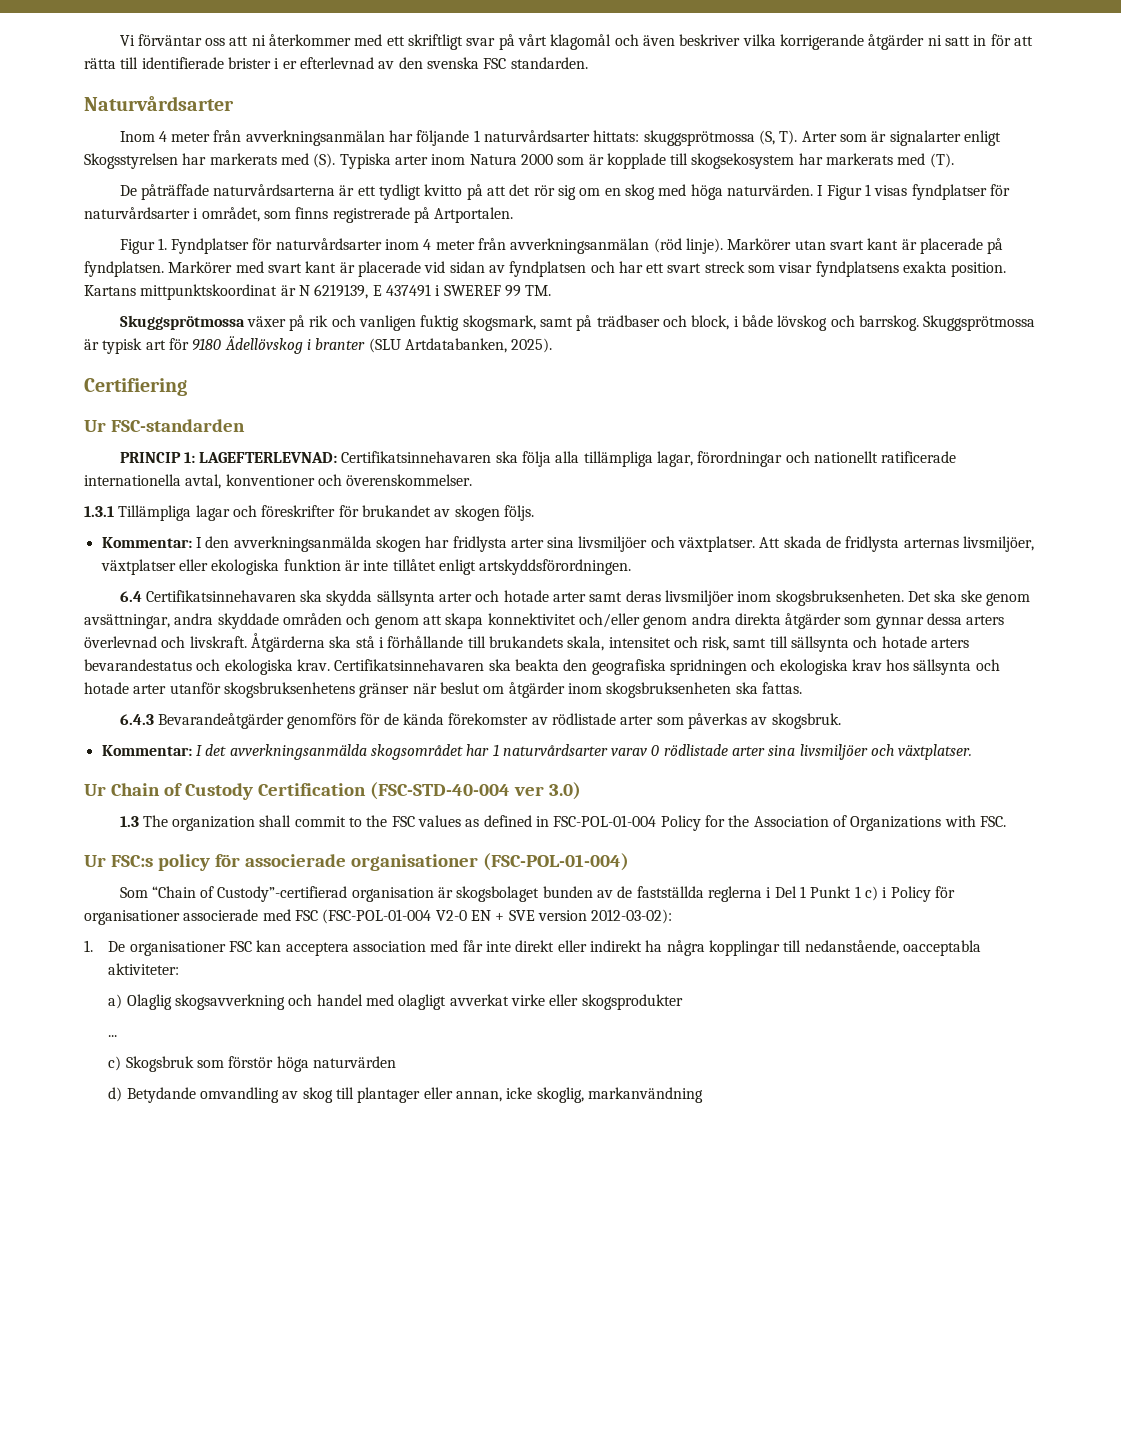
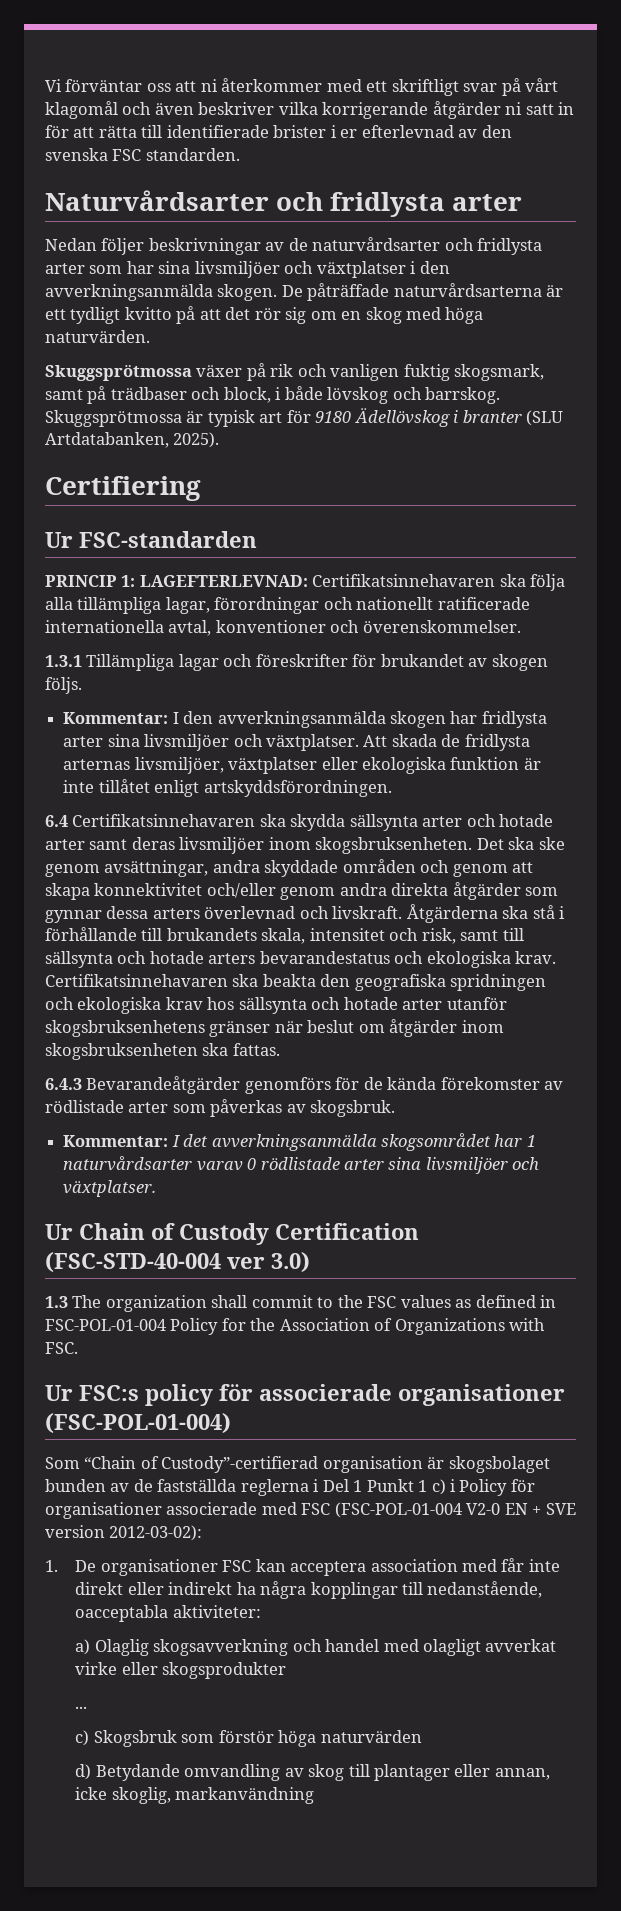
- Naturvårdsarter
- Inom 4 meter från avverkningsanmälan har följande 1 naturvårdsarter hittats: skuggsprötmossa (S, T). Arter som är signalarter enligt Skogsstyrelsen har markerats med (S). Typiska arter inom Natura 2000 som är kopplade till skogsekosystem har markerats med (T).
- De påträffade naturvårdsarterna är ett tydligt kvitto på att det rör sig om en skog med höga naturvärden. I Figur 1 visas fyndplatser för naturvårdsarter i området, som finns registrerade på Artportalen.
- Figur 1. Fyndplatser för naturvårdsarter inom 4 meter från avverkningsanmälan (röd linje). Markörer utan svart kant är placerade på fyndplatsen. Markörer med svart kant är placerade vid sidan av fyndplatsen och har ett svart streck som visar fyndplatsens exakta position. Kartans mittpunktskoordinat är N 6219139, E 437491 i SWEREF 99 TM.
+ Naturvårdsarter och fridlysta arter
+ Nedan följer beskrivningar av de naturvårdsarter och fridlysta arter som har sina livsmiljöer och växtplatser i den avverkningsanmälda skogen. De påträffade naturvårdsarterna är ett tydligt kvitto på att det rör sig om en skog med höga naturvärden.

